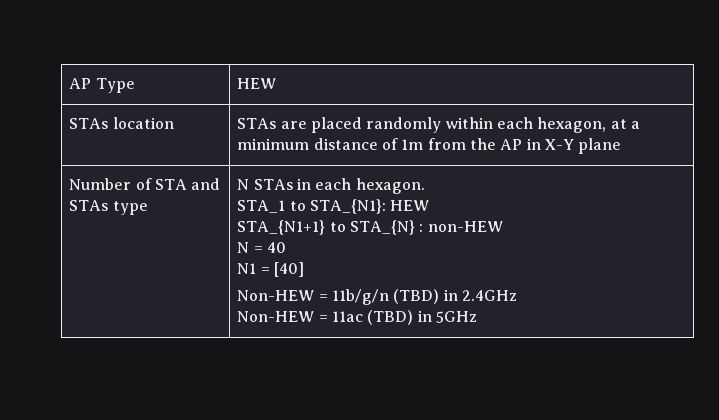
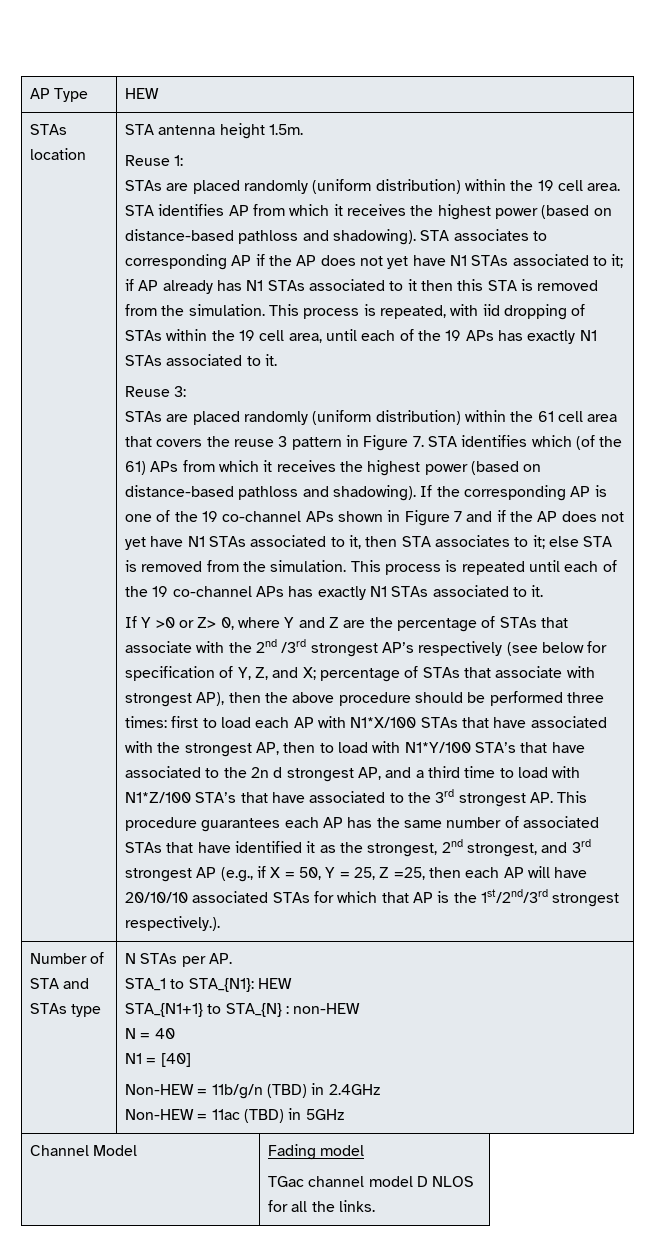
- STAs are placed randomly within each hexagon, at a minimum distance of 1m from the AP in X-Y plane
+ STA antenna height 1.5m.
+ Reuse 1:
+ STAs are placed randomly (uniform distribution) within the 19 cell area. STA identifies AP from which it receives the highest power (based on distance-based pathloss and shadowing). STA associates to corresponding AP if the AP does not yet have N1 STAs associated to it; if AP already has N1 STAs associated to it then this STA is removed from the simulation. This process is repeated, with iid dropping of STAs within the 19 cell area, until each of the 19 APs has exactly N1 STAs associated to it.
+ Reuse 3:
+ STAs are placed randomly (uniform distribution) within the 61 cell area that covers the reuse 3 pattern in Figure 7. STA identifies which (of the 61) APs from which it receives the highest power (based on distance-based pathloss and shadowing). If the corresponding AP is one of the 19 co-channel APs shown in Figure 7 and if the AP does not yet have N1 STAs associated to it, then STA associates to it; else STA is removed from the simulation. This process is repeated until each of the 19 co-channel APs has exactly N1 STAs associated to it.
+ If Y >0 or Z> 0, where Y and Z are the percentage of STAs that associate with the 2nd /3rd strongest AP’s respectively (see below for specification of Y, Z, and X; percentage of STAs that associate with strongest AP), then the above procedure should be performed three times: first to load each AP with N1*X/100 STAs that have associated with the strongest AP, then to load with N1*Y/100 STA’s that have associated to the 2n d strongest AP, and a third time to load with N1*Z/100 STA’s that have associated to the 3rd strongest AP. This procedure guarantees each AP has the same number of associated STAs that have identified it as the strongest, 2nd strongest, and 3rd strongest AP (e.g., if X = 50, Y = 25, Z =25, then each AP will have 20/10/10 associated STAs for which that AP is the 1st/2nd/3rd strongest respectively.).
- Number of STA and STAs type | N STAs in each hexagon.
+ Number of STA and STAs type | N STAs per AP.
+ Channel Model | Fading model
+ TGac channel model D NLOS for all the links.

